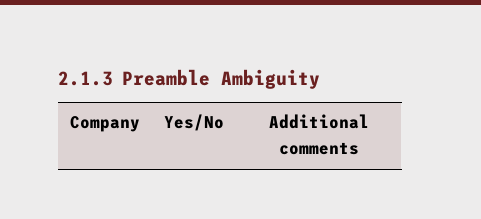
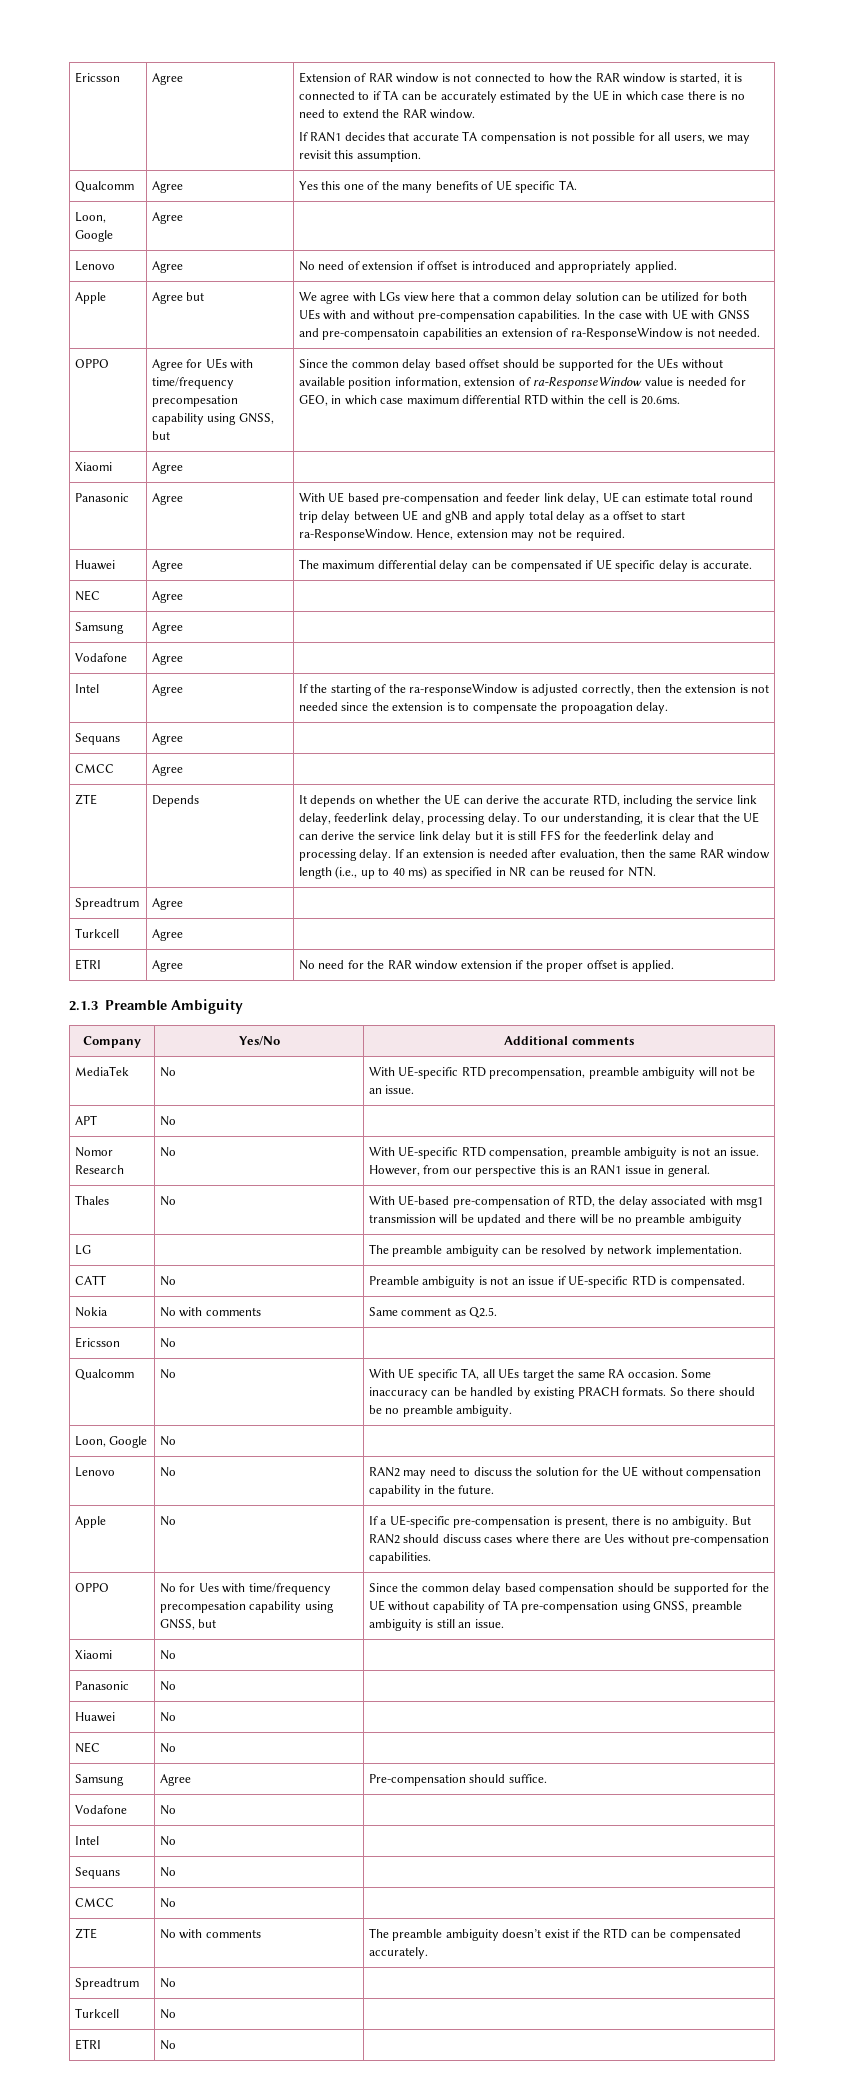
+ Ericsson | Agree | Extension of RAR window is not connected to how the RAR window is started, it is connected to if TA can be accurately estimated by the UE in which case there is no need to extend the RAR window.
+ If RAN1 decides that accurate TA compensation is not possible for all users, we may revisit this assumption.
+ Qualcomm | Agree | Yes this one of the many benefits of UE specific TA.
+ Loon, Google | Agree |
+ Lenovo | Agree | No need of extension if offset is introduced and appropriately applied.
+ Apple | Agree but | We agree with LGs view here that a common delay solution can be utilized for both UEs with and without pre-compensation capabilities. In the case with UE with GNSS and pre-compensatoin capabilities an extension of ra-ResponseWindow is not needed.
+ OPPO | Agree for UEs with time/frequency precompesation capability using GNSS, but | Since the common delay based offset should be supported for the UEs without available position information, extension of ra-ResponseWindow value is needed for GEO, in which case maximum differential RTD within the cell is 20.6ms.
+ Xiaomi | Agree |
+ Panasonic | Agree | With UE based pre-compensation and feeder link delay, UE can estimate total round trip delay between UE and gNB and apply total delay as a offset to start ra-ResponseWindow. Hence, extension may not be required.
+ Huawei | Agree | The maximum differential delay can be compensated if UE specific delay is accurate.
+ NEC | Agree |
+ Samsung | Agree |
+ Vodafone | Agree |
+ Intel | Agree | If the starting of the ra-responseWindow is adjusted correctly, then the extension is not needed since the extension is to compensate the propoagation delay.
+ Sequans | Agree |
+ CMCC | Agree |
+ ZTE | Depends | It depends on whether the UE can derive the accurate RTD, including the service link delay, feederlink delay, processing delay. To our understanding, it is clear that the UE can derive the service link delay but it is still FFS for the feederlink delay and processing delay. If an extension is needed after evaluation, then the same RAR window length (i.e., up to 40 ms) as specified in NR can be reused for NTN.
+ Spreadtrum | Agree |
+ Turkcell | Agree |
+ ETRI | Agree | No need for the RAR window extension if the proper offset is applied.
+ MediaTek | No | With UE-specific RTD precompensation, preamble ambiguity will not be an issue.
+ APT | No |
+ Nomor Research | No | With UE-specific RTD compensation, preamble ambiguity is not an issue. However, from our perspective this is an RAN1 issue in general.
+ Thales | No | With UE-based pre-compensation of RTD, the delay associated with msg1 transmission will be updated and there will be no preamble ambiguity
+ LG | | The preamble ambiguity can be resolved by network implementation.
+ CATT | No | Preamble ambiguity is not an issue if UE-specific RTD is compensated.
+ Nokia | No with comments | Same comment as Q2.5.
+ Ericsson | No |
+ Qualcomm | No | With UE specific TA, all UEs target the same RA occasion. Some inaccuracy can be handled by existing PRACH formats. So there should be no preamble ambiguity.
+ Loon, Google | No |
+ Lenovo | No | RAN2 may need to discuss the solution for the UE without compensation capability in the future.
+ Apple | No | If a UE-specific pre-compensation is present, there is no ambiguity. But RAN2 should discuss cases where there are Ues without pre-compensation capabilities.
+ OPPO | No for Ues with time/frequency precompesation capability using GNSS, but | Since the common delay based compensation should be supported for the UE without capability of TA pre-compensation using GNSS, preamble ambiguity is still an issue.
+ Xiaomi | No |
+ Panasonic | No |
+ Huawei | No |
+ NEC | No |
+ Samsung | Agree | Pre-compensation should suffice.
+ Vodafone | No |
+ Intel | No |
+ Sequans | No |
+ CMCC | No |
+ ZTE | No with comments | The preamble ambiguity doesn’t exist if the RTD can be compensated accurately.
+ Spreadtrum | No |
+ Turkcell | No |
+ ETRI | No |

